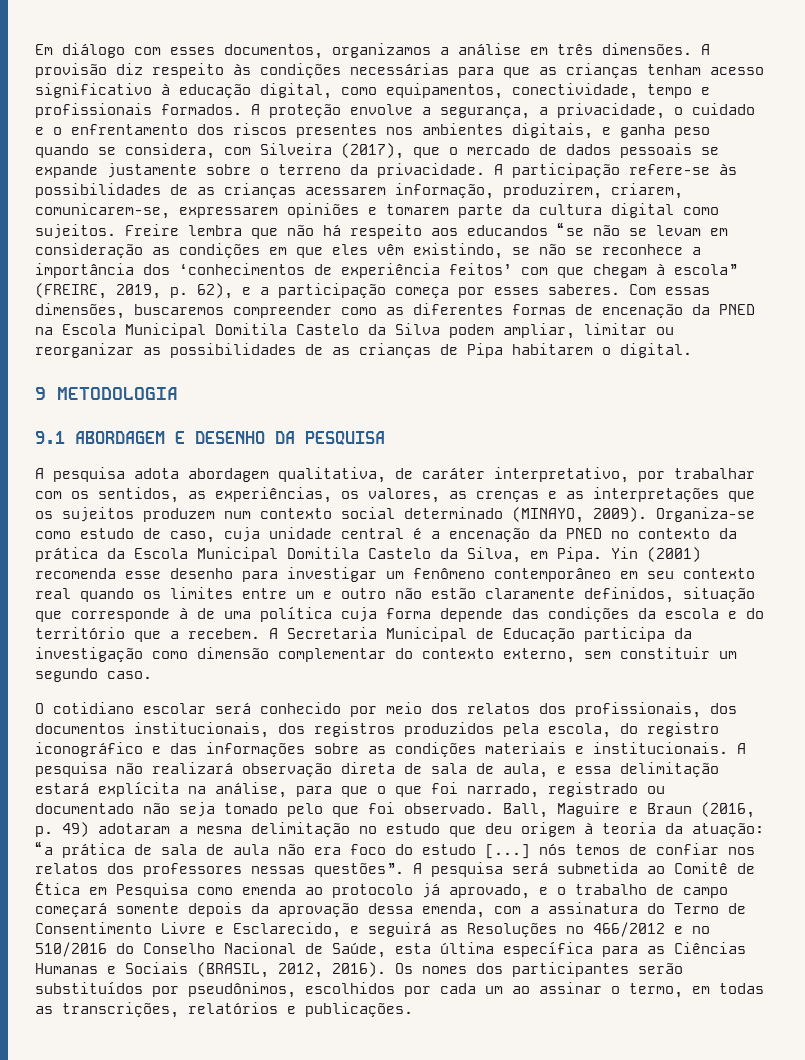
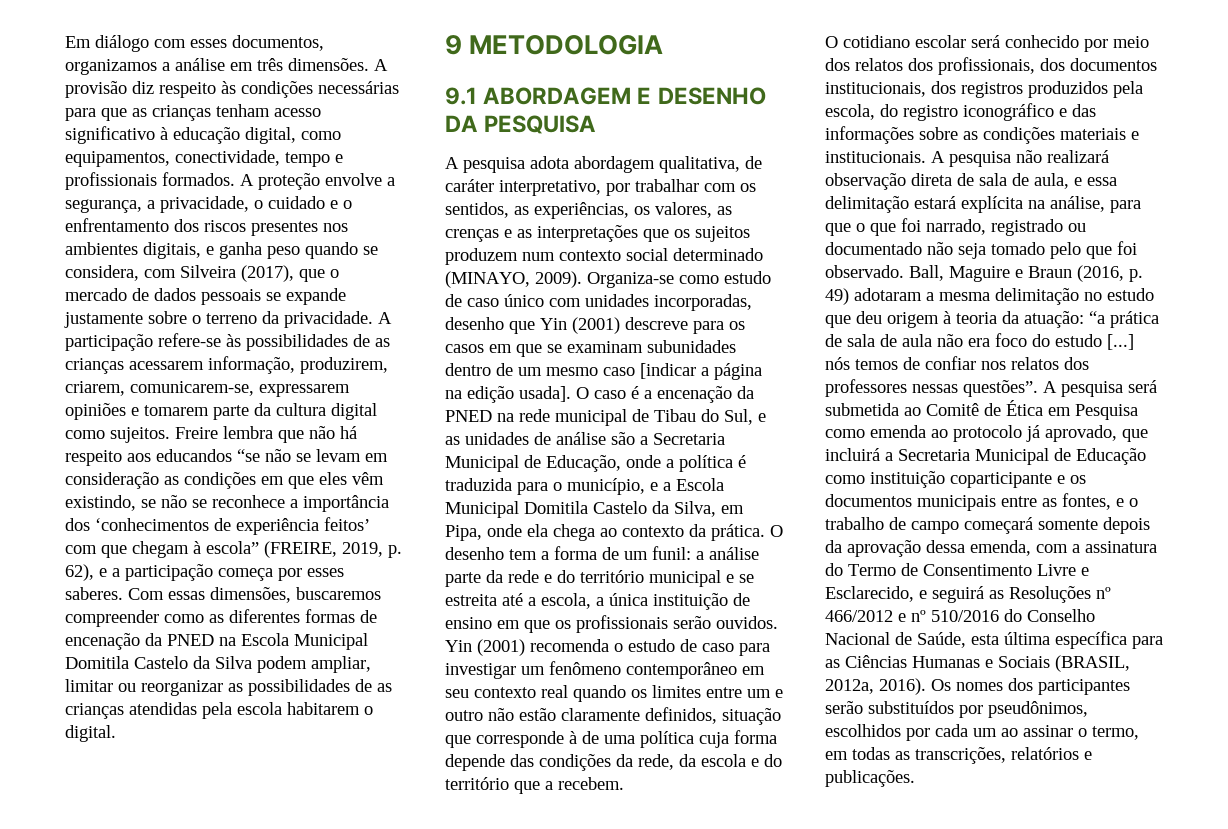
- Com essas dimensões, buscaremos compreender como as diferentes formas de encenação da PNED na Escola Municipal Domitila Castelo da Silva podem ampliar, limitar ou reorganizar as possibilidades de as crianças de Pipa habitarem o digital.
+ Com essas dimensões, buscaremos compreender como as diferentes formas de encenação da PNED na Escola Municipal Domitila Castelo da Silva podem ampliar, limitar ou reorganizar as possibilidades de as crianças atendidas pela escola habitarem o digital.
- Organiza-se como estudo de caso, cuja unidade central é a encenação da PNED no contexto da prática da Escola Municipal Domitila Castelo da Silva, em Pipa. Yin (2001) recomenda esse desenho para investigar um fenômeno contemporâneo em seu contexto real quando os limites entre um e outro não estão claramente definidos, situação que corresponde à de uma política cuja forma depende das condições da escola e do território que a recebem. A Secretaria Municipal de Educação participa da investigação como dimensão complementar do contexto externo, sem constituir um segundo caso.
+ Organiza-se como estudo de caso único com unidades incorporadas, desenho que Yin (2001) descreve para os casos em que se examinam subunidades dentro de um mesmo caso [indicar a página na edição usada]. O caso é a encenação da PNED na rede municipal de Tibau do Sul, e as unidades de análise são a Secretaria Municipal de Educação, onde a política é traduzida para o município, e a Escola Municipal Domitila Castelo da Silva, em Pipa, onde ela chega ao contexto da prática. O desenho tem a forma de um funil: a análise parte da rede e do território municipal e se estreita até a escola, a única instituição de ensino em que os profissionais serão ouvidos. Yin (2001) recomenda o estudo de caso para investigar um fenômeno contemporâneo em seu contexto real quando os limites entre um e outro não estão claramente definidos, situação que corresponde à de uma política cuja forma depende das condições da rede, da escola e do território que a recebem.
- A pesquisa será submetida ao Comitê de Ética em Pesquisa como emenda ao protocolo já aprovado, e o trabalho de campo começará somente depois da aprovação dessa emenda, com a assinatura do Termo de Consentimento Livre e Esclarecido, e seguirá as Resoluções nº 466/2012 e nº 510/2016 do Conselho Nacional de Saúde, esta última específica para as Ciências Humanas e Sociais (BRASIL, 2012, 2016).
+ A pesquisa será submetida ao Comitê de Ética em Pesquisa como emenda ao protocolo já aprovado, que incluirá a Secretaria Municipal de Educação como instituição coparticipante e os documentos municipais entre as fontes, e o trabalho de campo começará somente depois da aprovação dessa emenda, com a assinatura do Termo de Consentimento Livre e Esclarecido, e seguirá as Resoluções nº 466/2012 e nº 510/2016 do Conselho Nacional de Saúde, esta última específica para as Ciências Humanas e Sociais (BRASIL, 2012a, 2016).

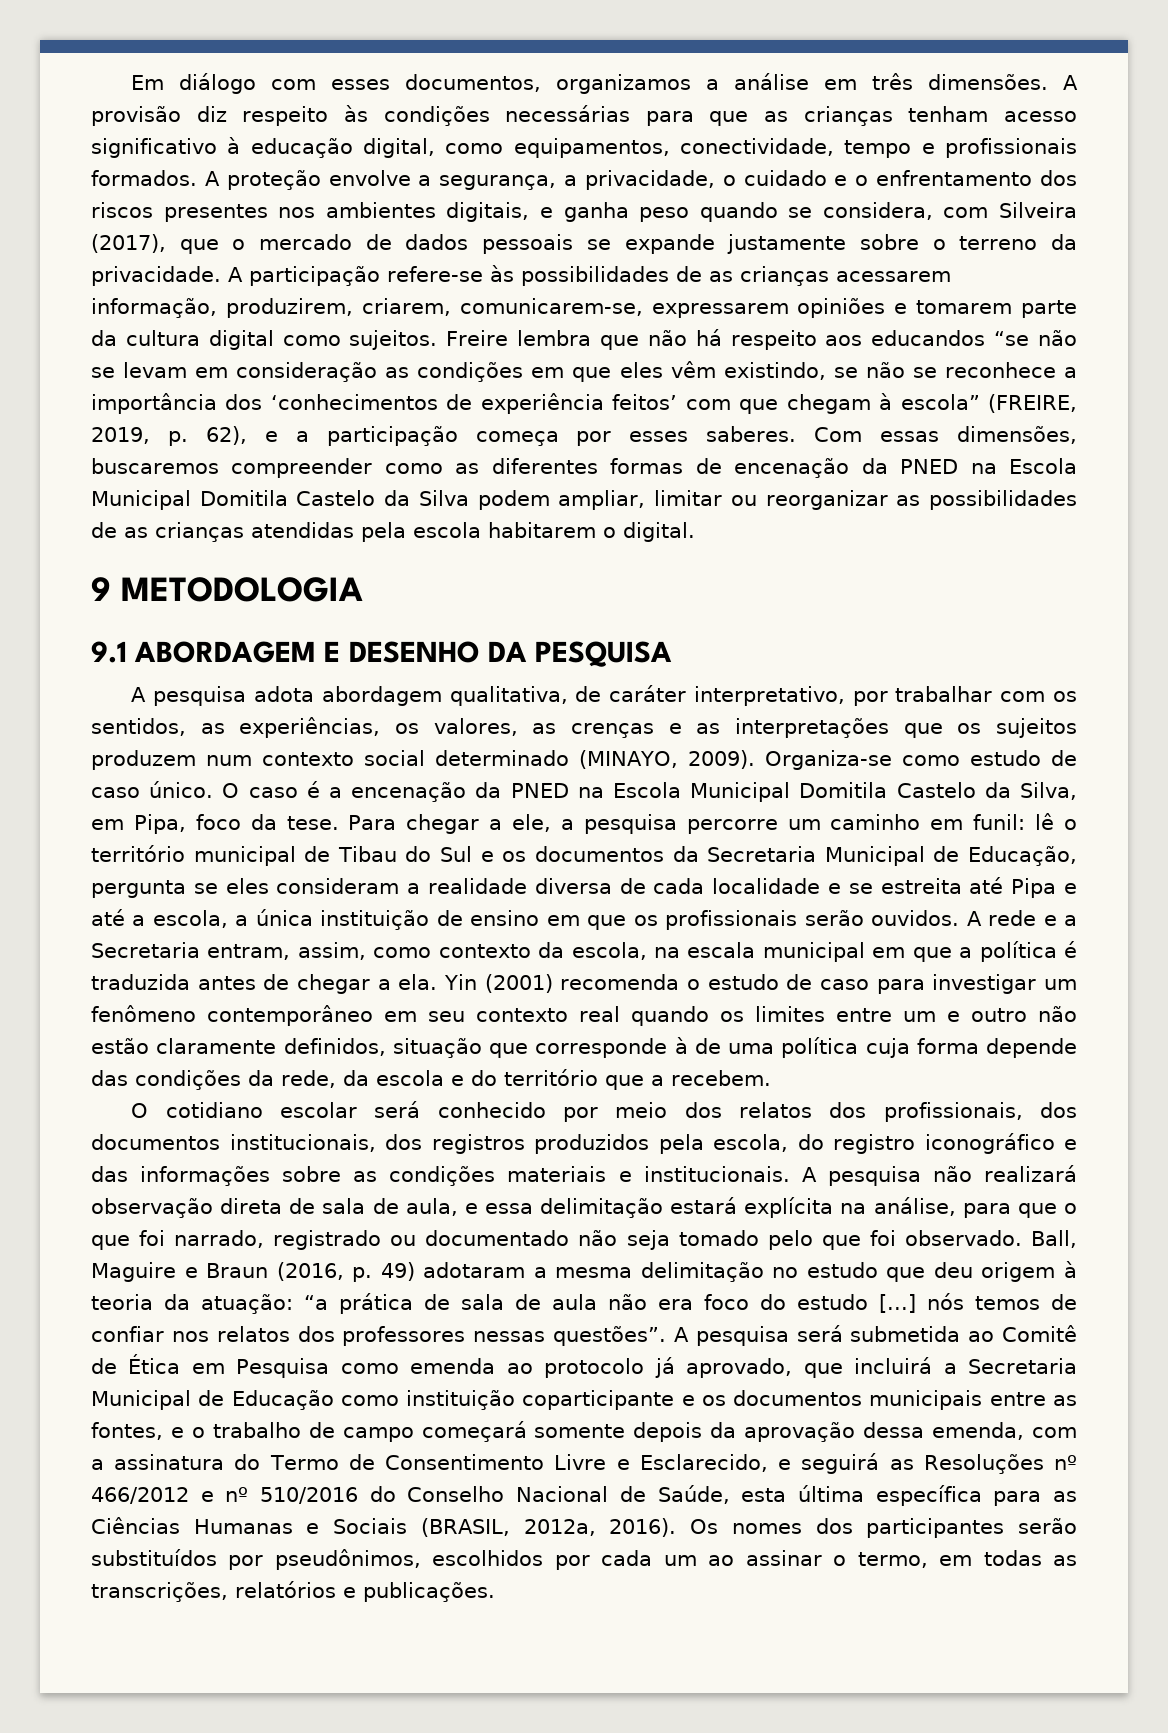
- Organiza-se como estudo de caso único com unidades incorporadas, desenho que Yin (2001) descreve para os casos em que se examinam subunidades dentro de um mesmo caso [indicar a página na edição usada].
+ Organiza-se como estudo de caso único.
- O caso é a encenação da PNED na rede municipal de Tibau do Sul, e as unidades de análise são a Secretaria Municipal de Educação, onde a política é traduzida para o município, e a Escola Municipal Domitila Castelo da Silva, em Pipa, onde ela chega ao contexto da prática. O desenho tem a forma de um funil: a análise parte da rede e do território municipal e se estreita até a escola, a única instituição de ensino em que os profissionais serão ouvidos.
+ O caso é a encenação da PNED na Escola Municipal Domitila Castelo da Silva, em Pipa, foco da tese. Para chegar a ele, a pesquisa percorre um caminho em funil: lê o território municipal de Tibau do Sul e os documentos da Secretaria Municipal de Educação, pergunta se eles consideram a realidade diversa de cada localidade e se estreita até Pipa e até a escola, a única instituição de ensino em que os profissionais serão ouvidos.
+ A rede e a Secretaria entram, assim, como contexto da escola, na escala municipal em que a política é traduzida antes de chegar a ela.

